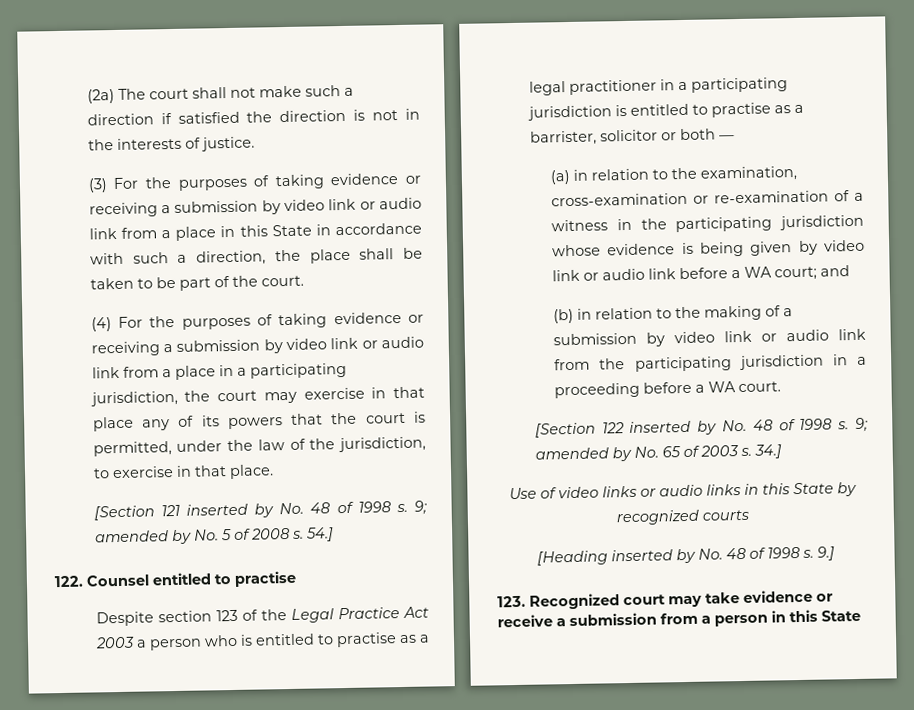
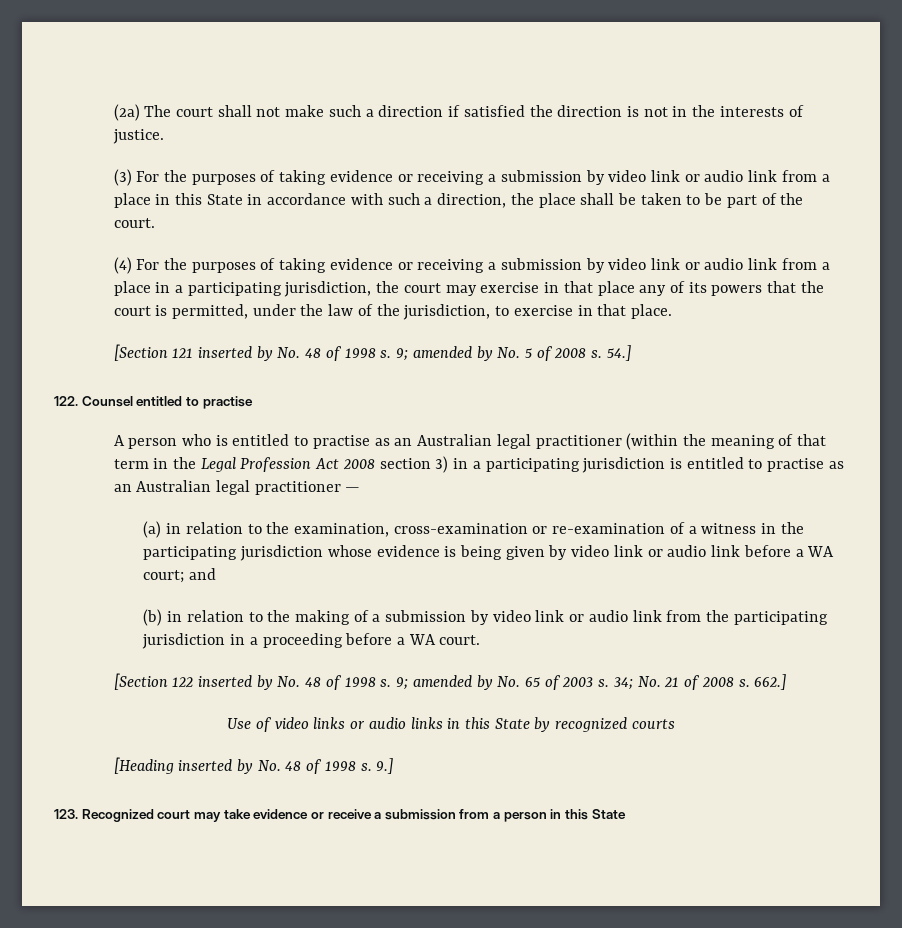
- Despite section 123 of the Legal Practice Act 2003 a person who is entitled to practise as a legal practitioner in a participating jurisdiction is entitled to practise as a barrister, solicitor or both —
+ A person who is entitled to practise as an Australian legal practitioner (within the meaning of that term in the Legal Profession Act 2008 section 3) in a participating jurisdiction is entitled to practise as an Australian legal practitioner —
- 34.]
+ 34; No. 21 of 2008 s. 662.]

